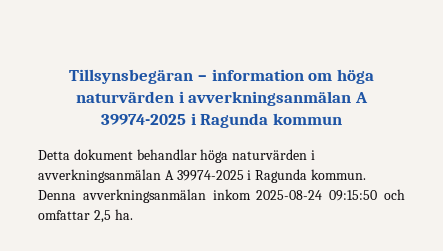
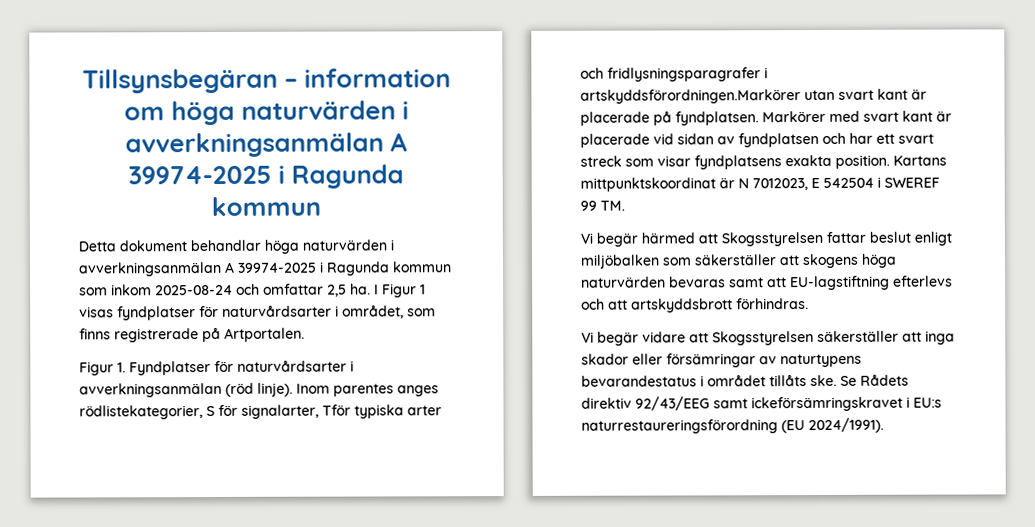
- Detta dokument behandlar höga naturvärden i avverkningsanmälan A 39974-2025 i Ragunda kommun. Denna avverkningsanmälan inkom 2025-08-24 09:15:50 och omfattar 2,5 ha.
+ Detta dokument behandlar höga naturvärden i avverkningsanmälan A 39974-2025 i Ragunda kommun som inkom 2025-08-24 och omfattar 2,5 ha.
+ I Figur 1 visas fyndplatser för naturvårdsarter i området, som finns registrerade på Artportalen.
+ Figur 1. Fyndplatser för naturvårdsarter i avverkningsanmälan (röd linje). Inom parentes anges rödlistekategorier, S för signalarter, Tför typiska arter och fridlysningsparagrafer i artskyddsförordningen.Markörer utan svart kant är placerade på fyndplatsen. Markörer med svart kant är placerade vid sidan av fyndplatsen och har ett svart streck som visar fyndplatsens exakta position. Kartans mittpunktskoordinat är N 7012023, E 542504 i SWEREF 99 TM.
+ Vi begär härmed att Skogsstyrelsen fattar beslut enligt miljöbalken som säkerställer att skogens höga naturvärden bevaras samt att EU-lagstiftning efterlevs och att artskyddsbrott förhindras.
+ Vi begär vidare att Skogsstyrelsen säkerställer att inga skador eller försämringar av naturtypens bevarandestatus i området tillåts ske. Se Rådets direktiv 92/43/EEG samt ickeförsämringskravet i EU:s naturrestaureringsförordning (EU 2024/1991).

